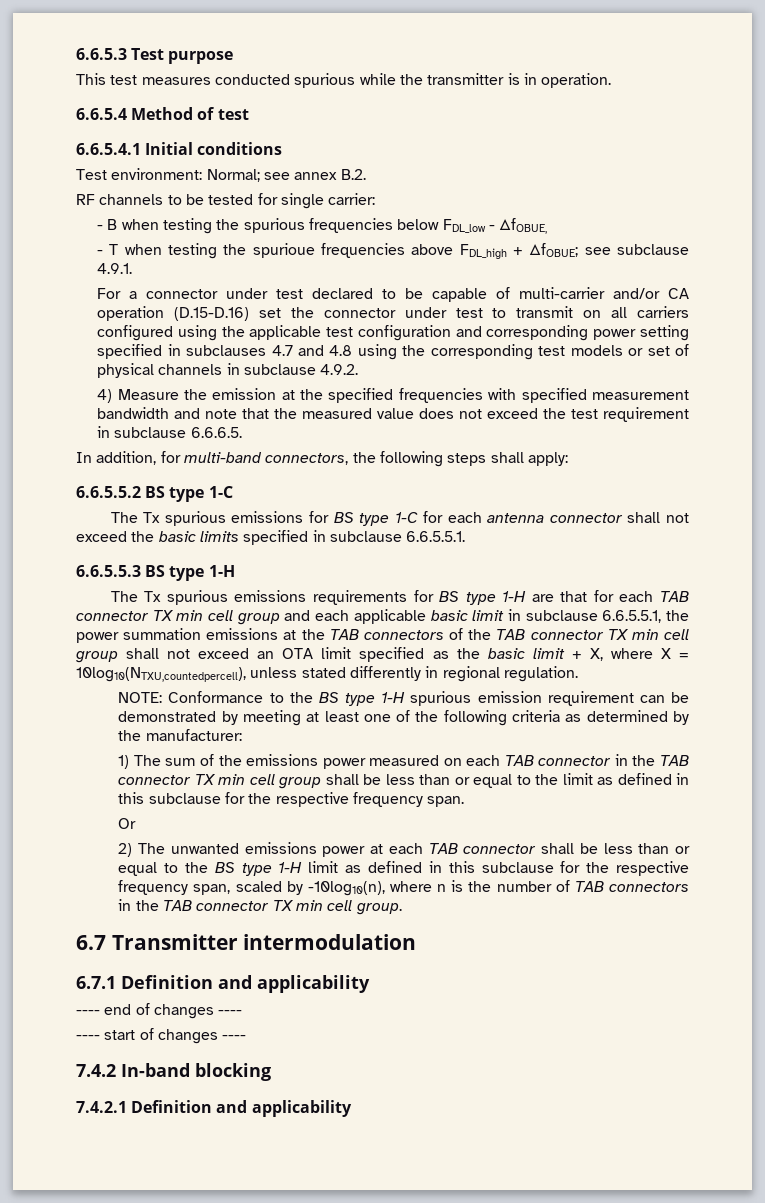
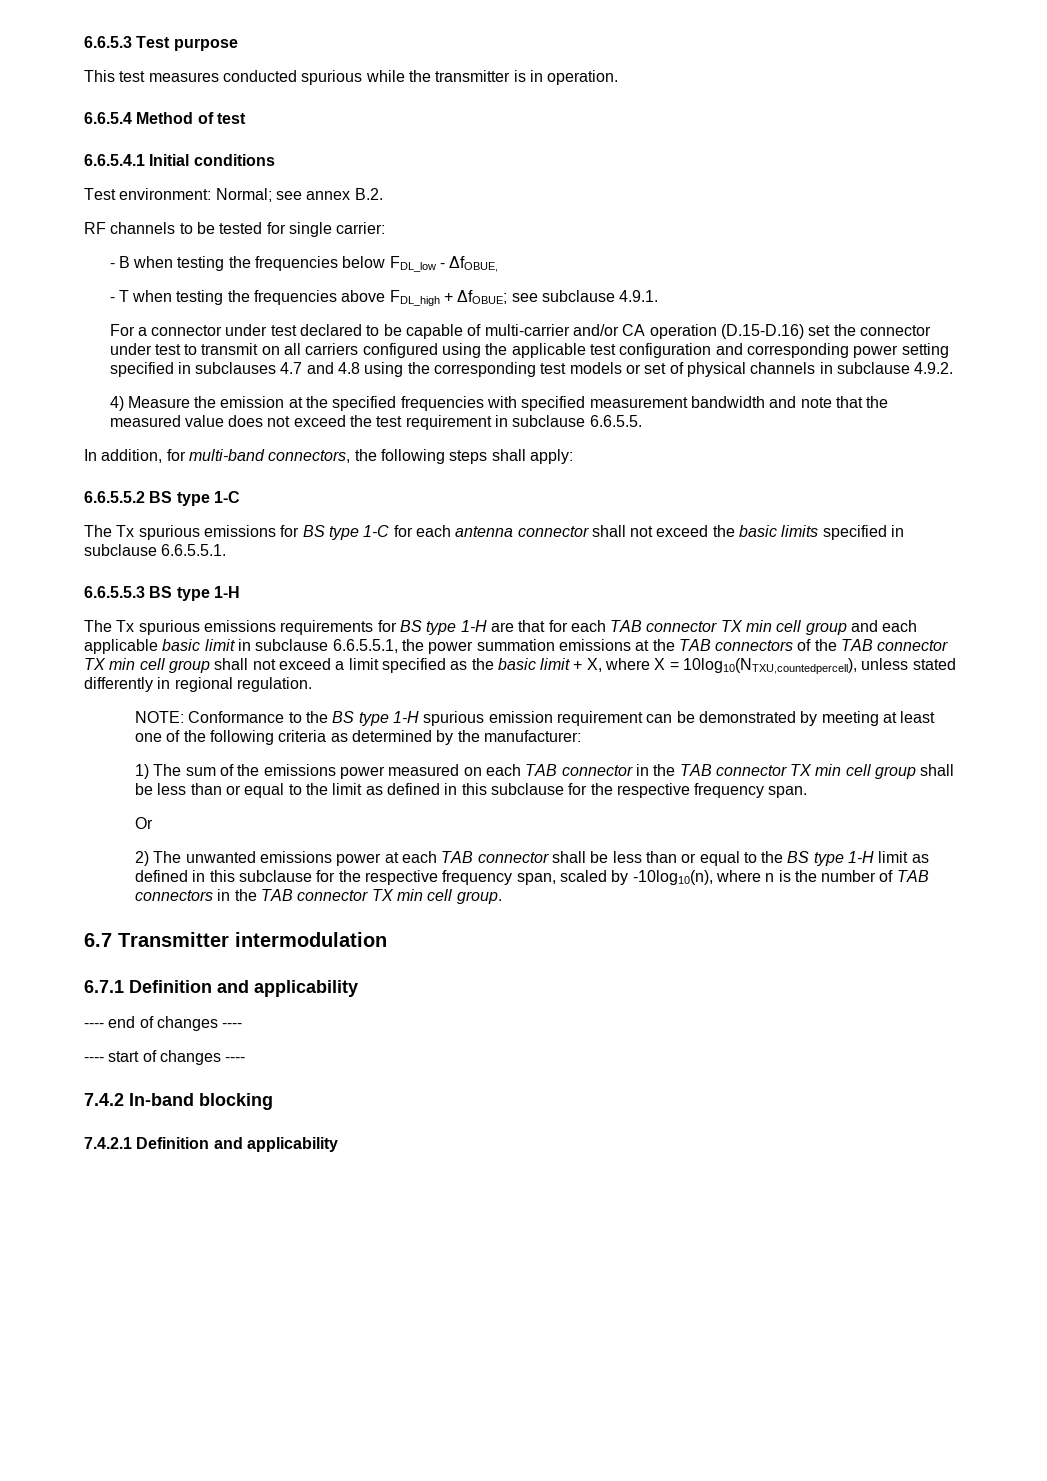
- - B when testing the spurious frequencies below FDL_low - ΔfOBUE,
+ - B when testing the frequencies below FDL_low - ΔfOBUE,
- - T when testing the spurioue frequencies above FDL_high + ΔfOBUE; see subclause 4.9.1.
+ - T when testing the frequencies above FDL_high + ΔfOBUE; see subclause 4.9.1.
- 4) Measure the emission at the specified frequencies with specified measurement bandwidth and note that the measured value does not exceed the test requirement in subclause 6.6.6.5.
+ 4) Measure the emission at the specified frequencies with specified measurement bandwidth and note that the measured value does not exceed the test requirement in subclause 6.6.5.5.
- The Tx spurious emissions requirements for BS type 1-H are that for each TAB connector TX min cell group and each applicable basic limit in subclause 6.6.5.5.1, the power summation emissions at the TAB connectors of the TAB connector TX min cell group shall not exceed an OTA limit specified as the basic limit + X, where X = 10log10(NTXU,countedpercell), unless stated differently in regional regulation.
+ The Tx spurious emissions requirements for BS type 1-H are that for each TAB connector TX min cell group and each applicable basic limit in subclause 6.6.5.5.1, the power summation emissions at the TAB connectors of the TAB connector TX min cell group shall not exceed a limit specified as the basic limit + X, where X = 10log10(NTXU,countedpercell), unless stated differently in regional regulation.

